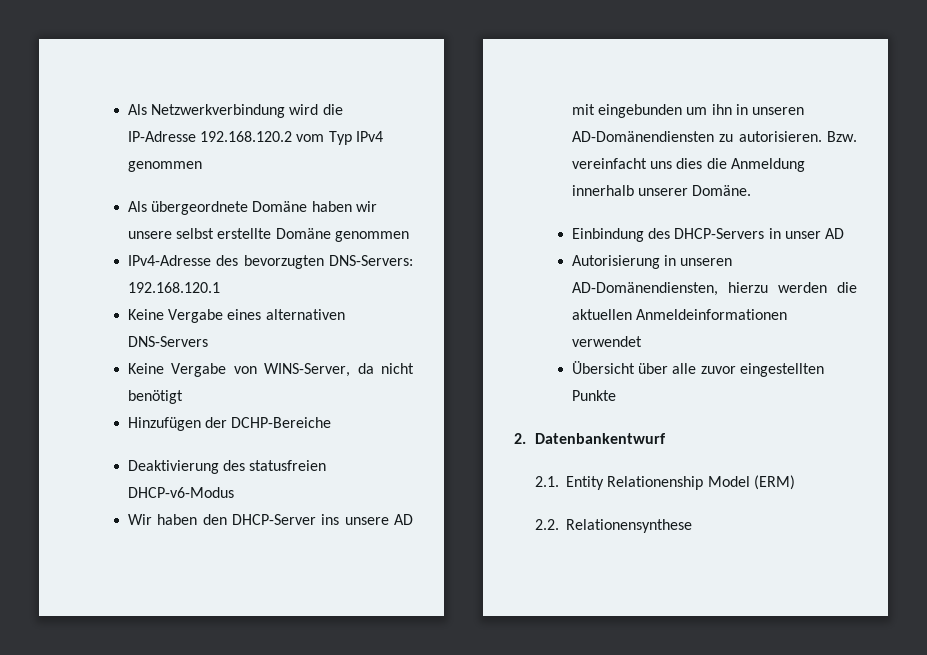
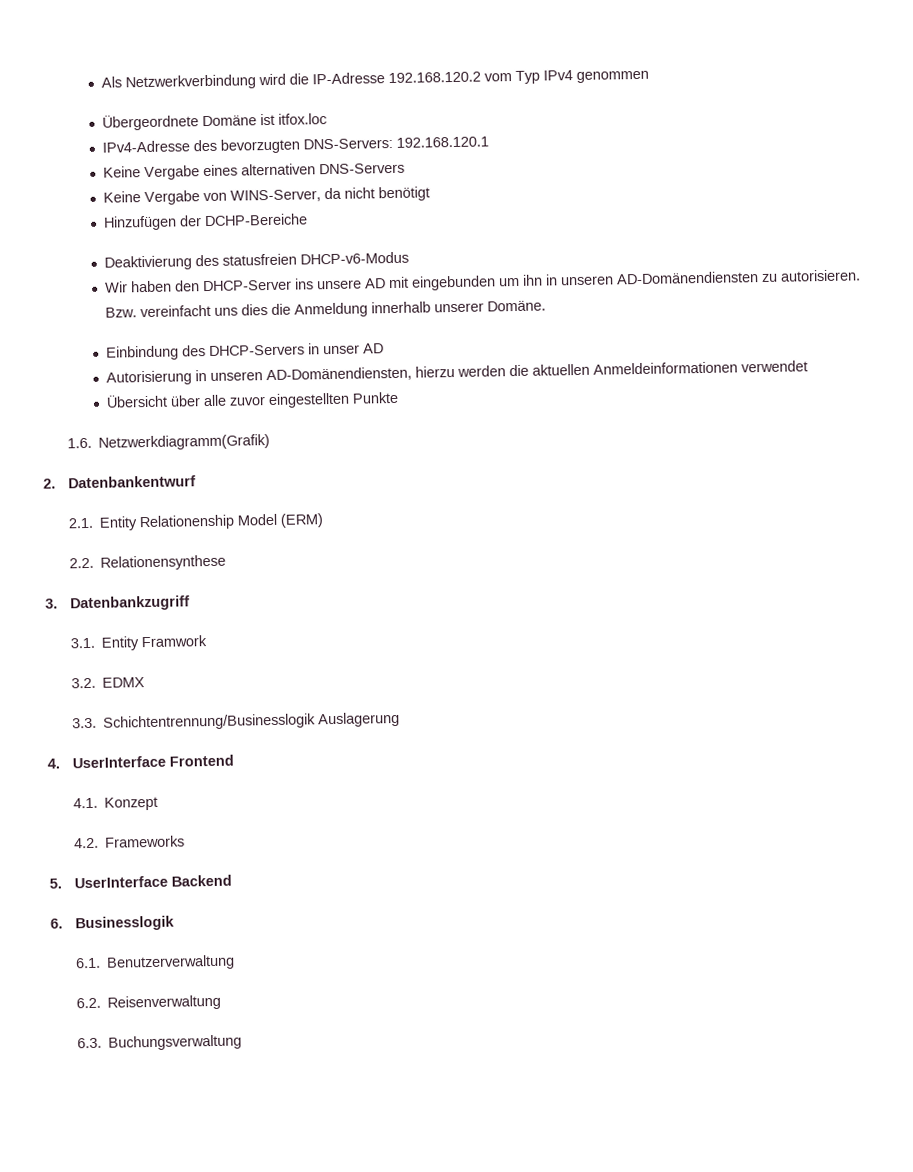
- Als übergeordnete Domäne haben wir unsere selbst erstellte Domäne genommen
+ Übergeordnete Domäne ist itfox.loc
+ 1.6. Netzwerkdiagramm(Grafik)
+ 3. Datenbankzugriff
+ 3.1. Entity Framwork
+ 3.2. EDMX
+ 3.3. Schichtentrennung/Businesslogik Auslagerung
+ 4. UserInterface Frontend
+ 4.1. Konzept
+ 4.2. Frameworks
+ 5. UserInterface Backend
+ 6. Businesslogik
+ 6.1. Benutzerverwaltung
+ 6.2. Reisenverwaltung
+ 6.3. Buchungsverwaltung

